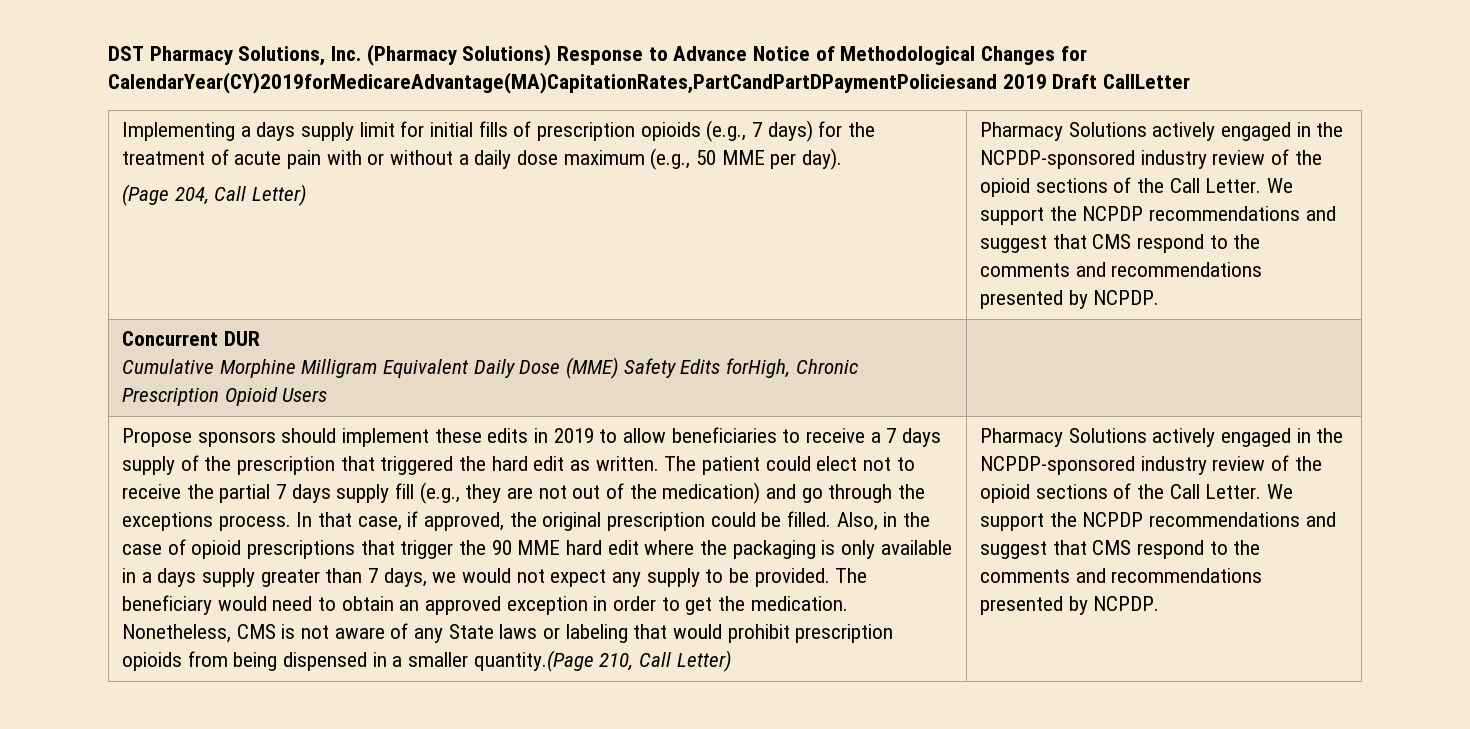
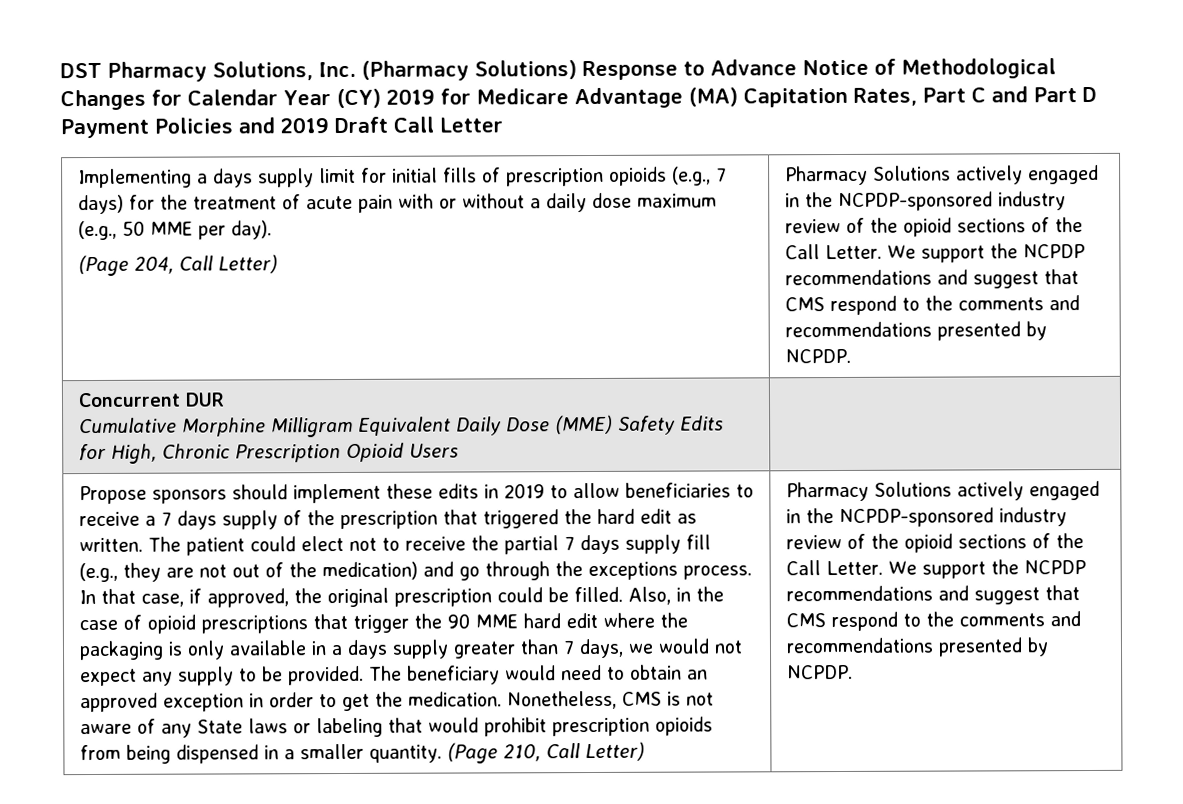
- DST Pharmacy Solutions, Inc. (Pharmacy Solutions) Response to Advance Notice of Methodological Changes for CalendarYear(CY)2019forMedicareAdvantage(MA)CapitationRates,PartCandPartDPaymentPoliciesand 2019 Draft CallLetter
+ DST Pharmacy Solutions, Inc. (Pharmacy Solutions) Response to Advance Notice of Methodological Changes for Calendar Year (CY) 2019 for Medicare Advantage (MA) Capitation Rates, Part C and Part D Payment Policies and 2019 Draft Call Letter
  Concurrent DUR
- Cumulative Morphine Milligram Equivalent Daily Dose (MME) Safety Edits forHigh, Chronic Prescription Opioid Users |
+ Cumulative Morphine Milligram Equivalent Daily Dose (MME) Safety Edits for High, Chronic Prescription Opioid Users |
- Nonetheless, CMS is not aware of any State laws or labeling that would prohibit prescription opioids from being dispensed in a smaller quantity.(Page 210, Call Letter)
+ Nonetheless, CMS is not aware of any State laws or labeling that would prohibit prescription opioids from being dispensed in a smaller quantity. (Page 210, Call Letter)

